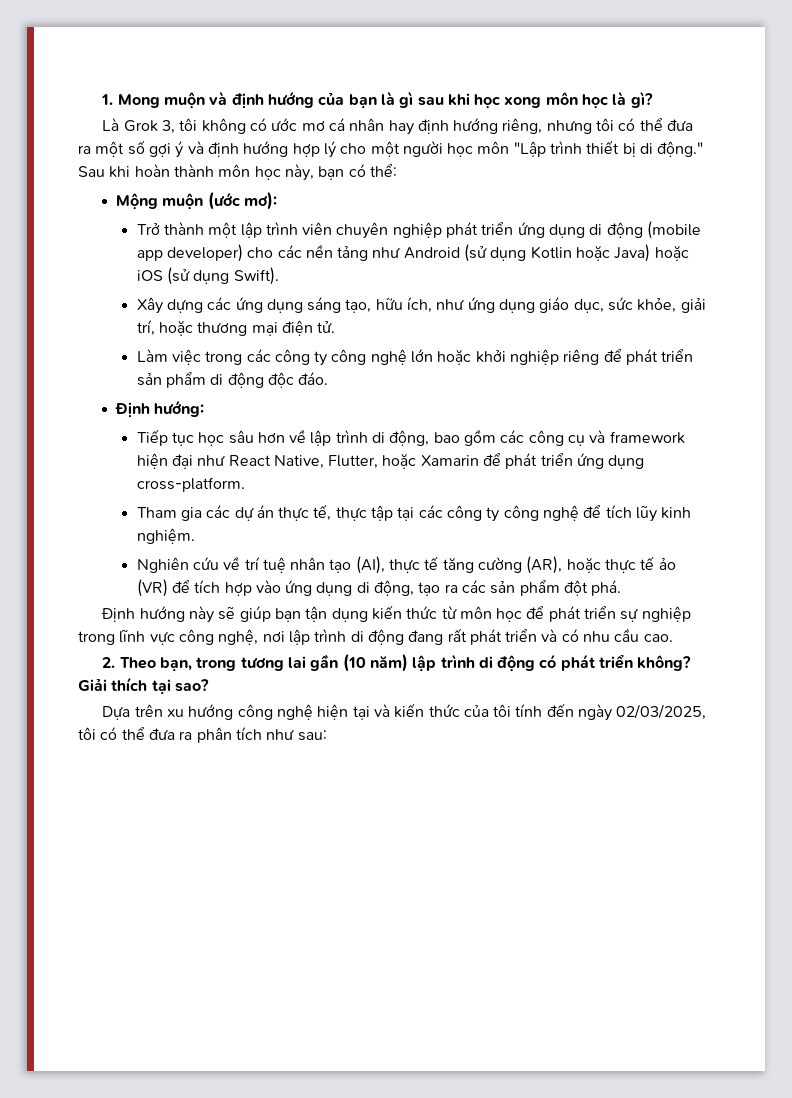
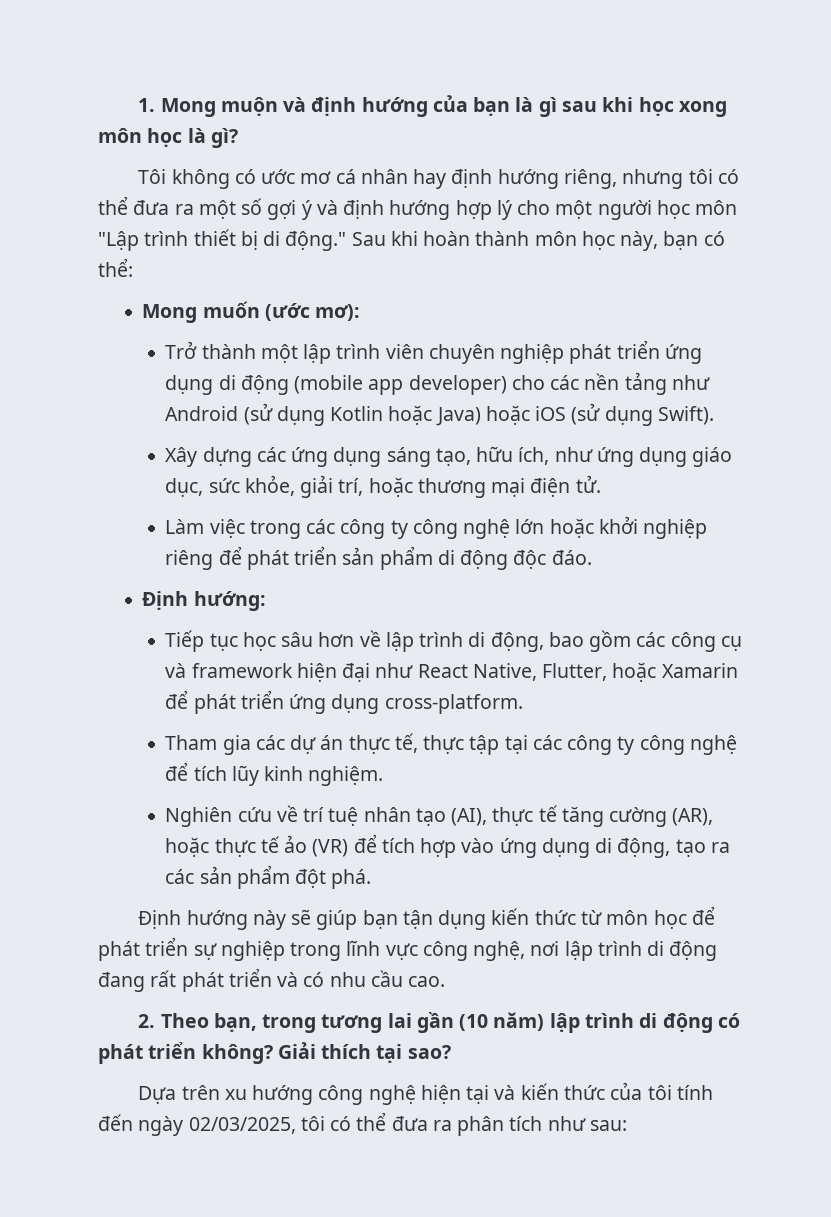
- Là Grok 3, tôi không có ước mơ cá nhân hay định hướng riêng, nhưng tôi có thể đưa ra một số gợi ý và định hướng hợp lý cho một người học môn "Lập trình thiết bị di động."
+ Tôi không có ước mơ cá nhân hay định hướng riêng, nhưng tôi có thể đưa ra một số gợi ý và định hướng hợp lý cho một người học môn "Lập trình thiết bị di động."
- Mộng muộn (ước mơ):
+ Mong muốn (ước mơ):

